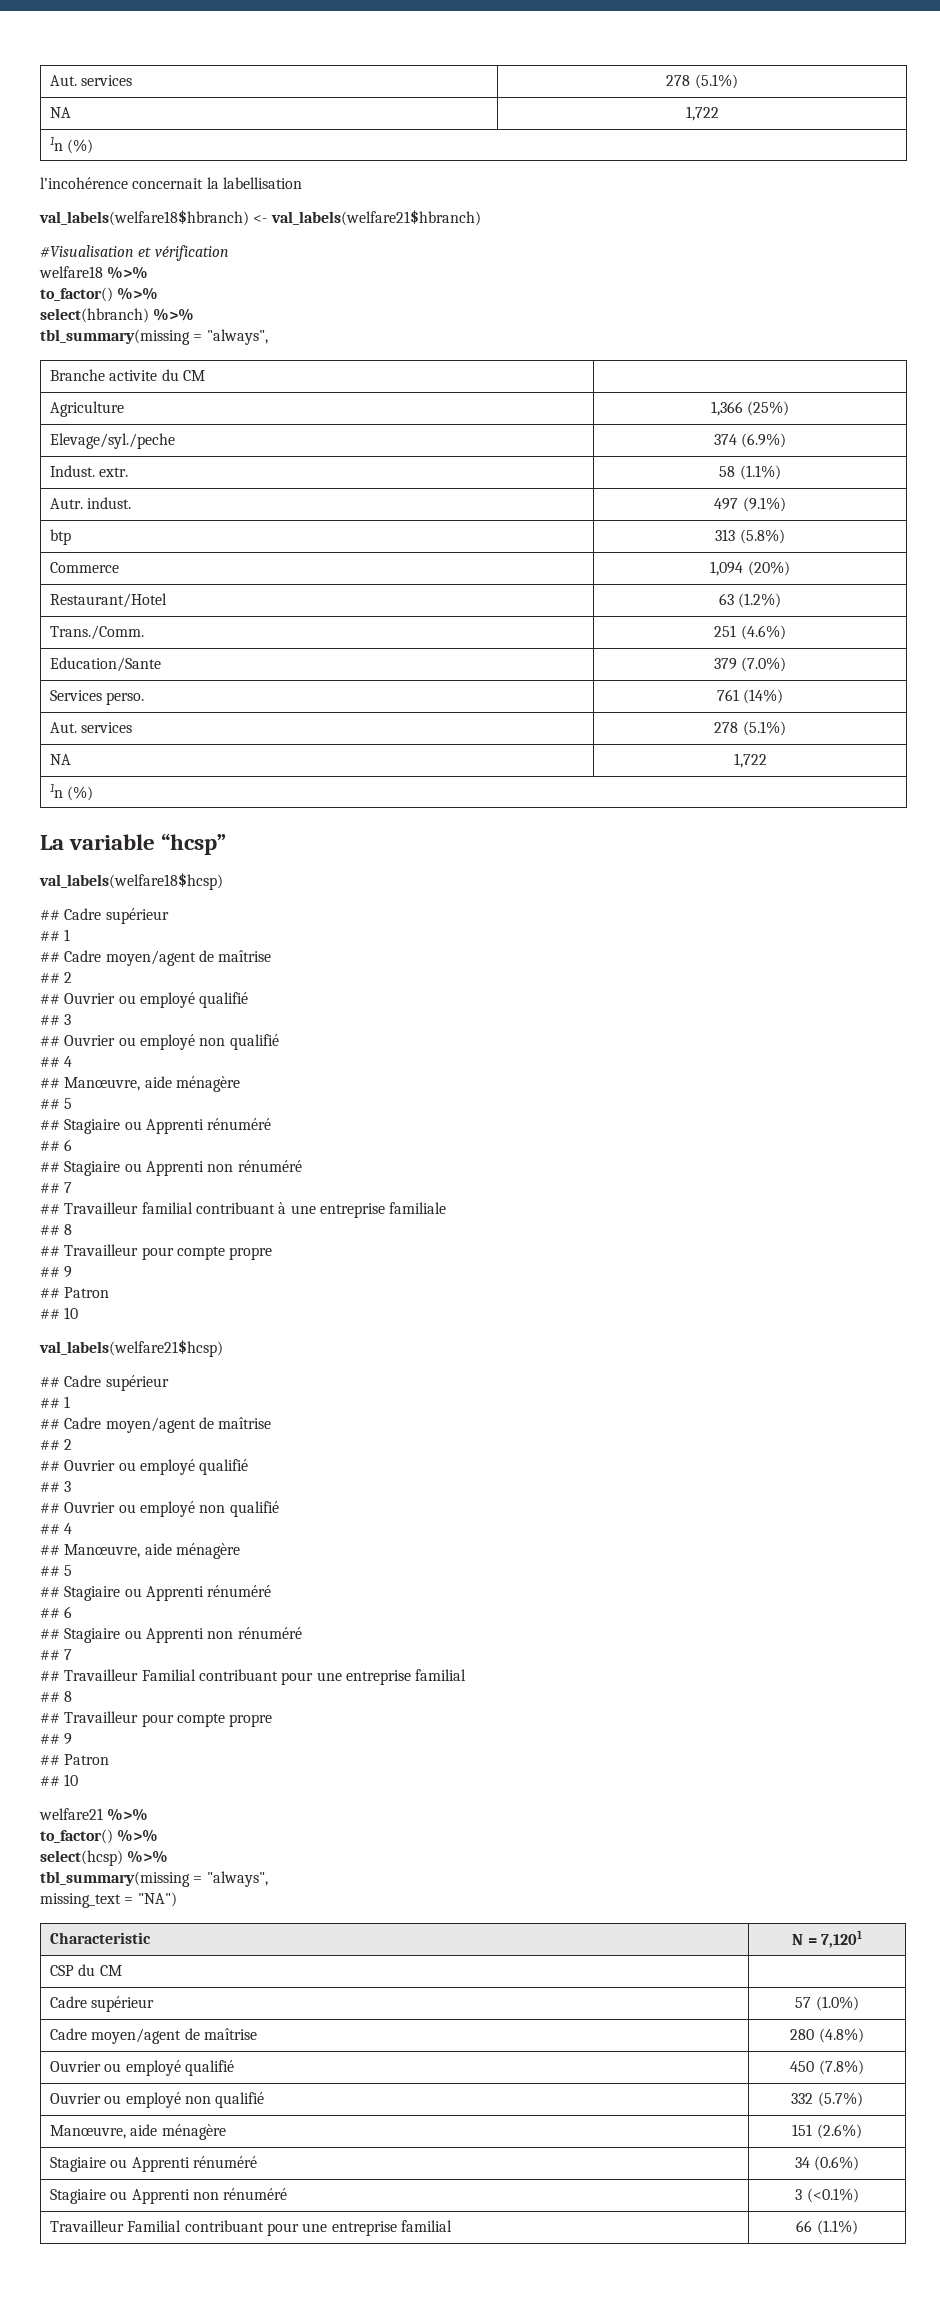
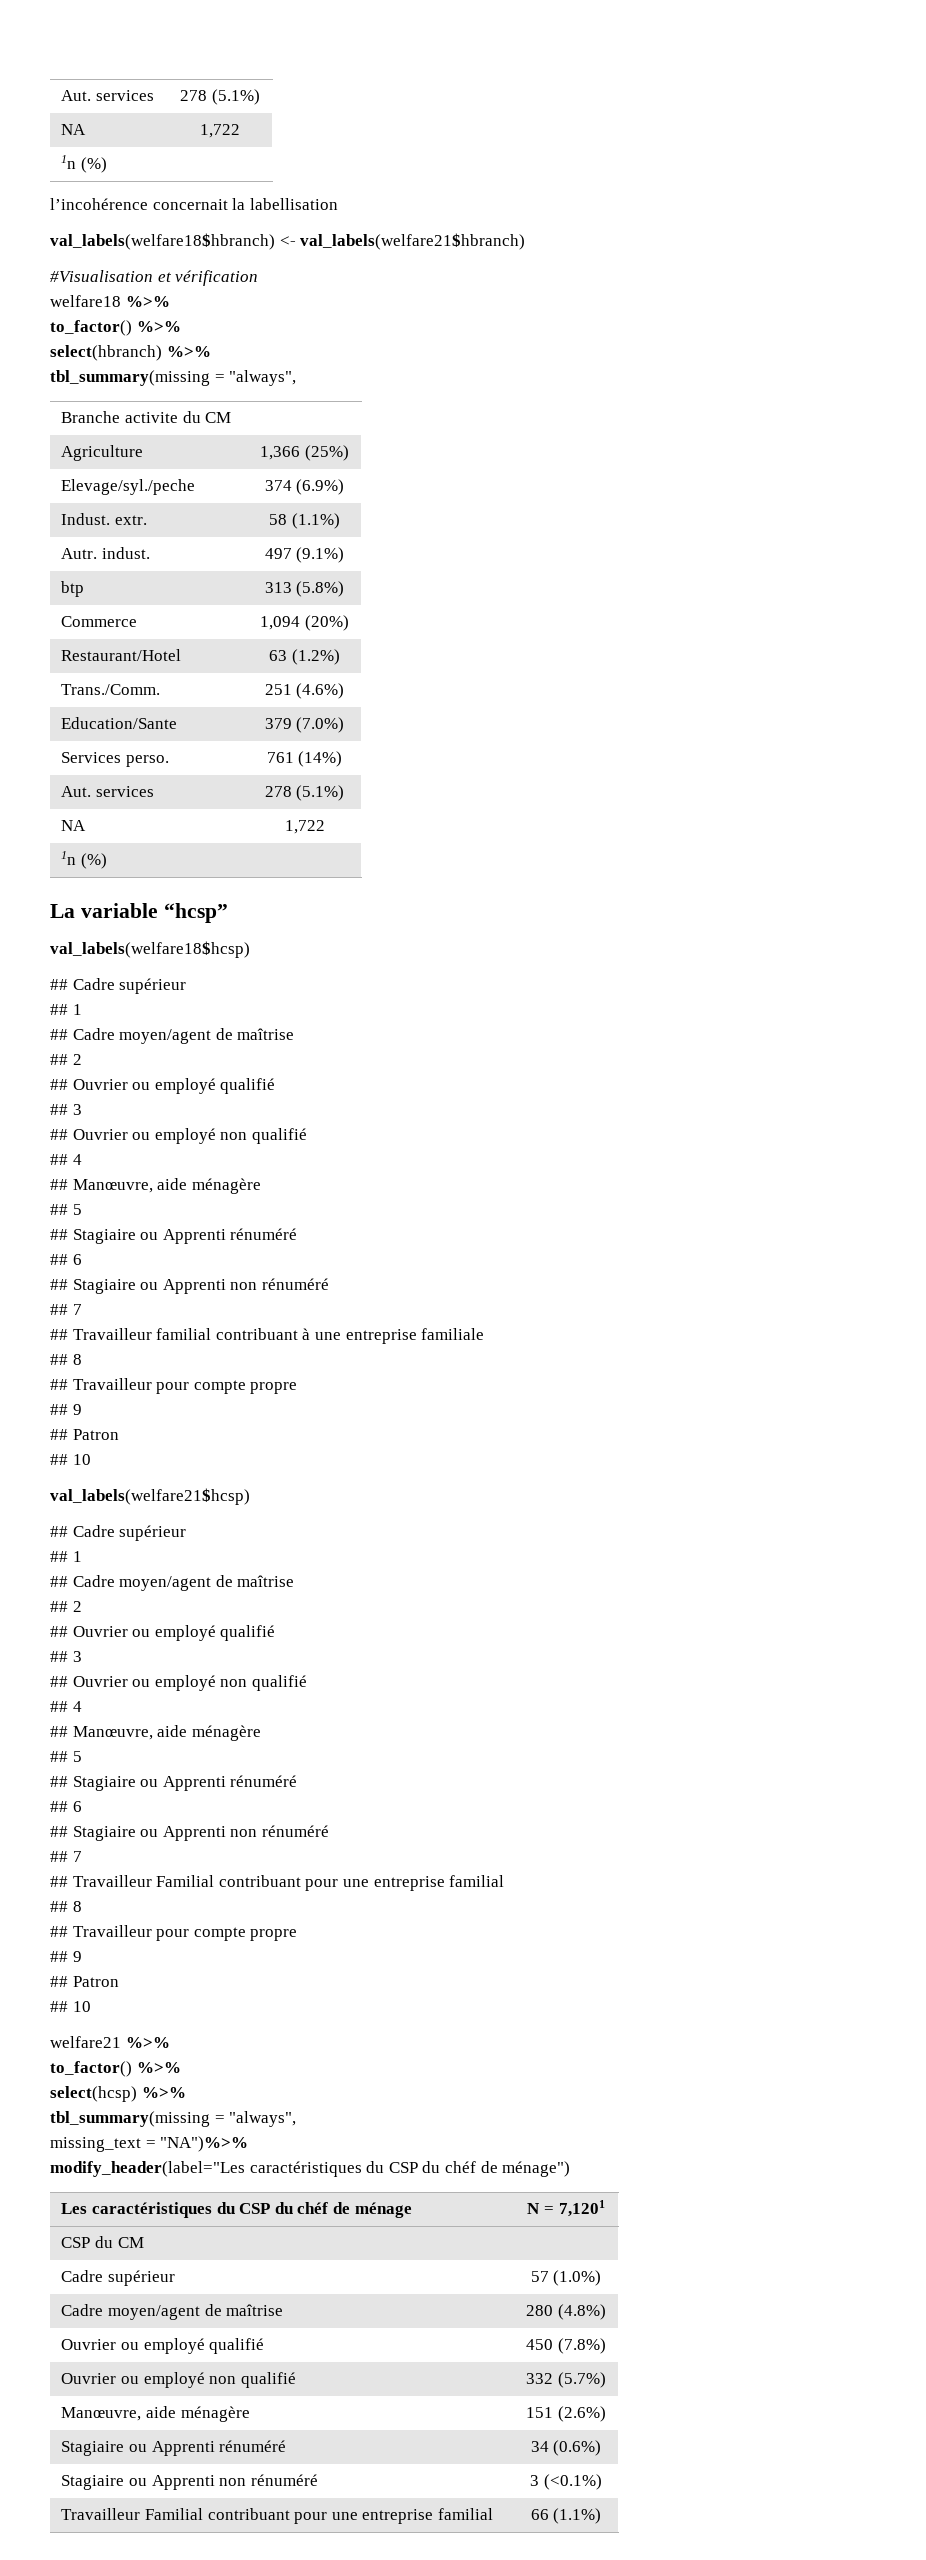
- missing_text = "NA")
- Characteristic | N = 7,1201
+ missing_text = "NA")%>%
+ modify_header(label="Les caractéristiques du CSP du chéf de ménage")
+ Les caractéristiques du CSP du chéf de ménage | N = 7,1201

